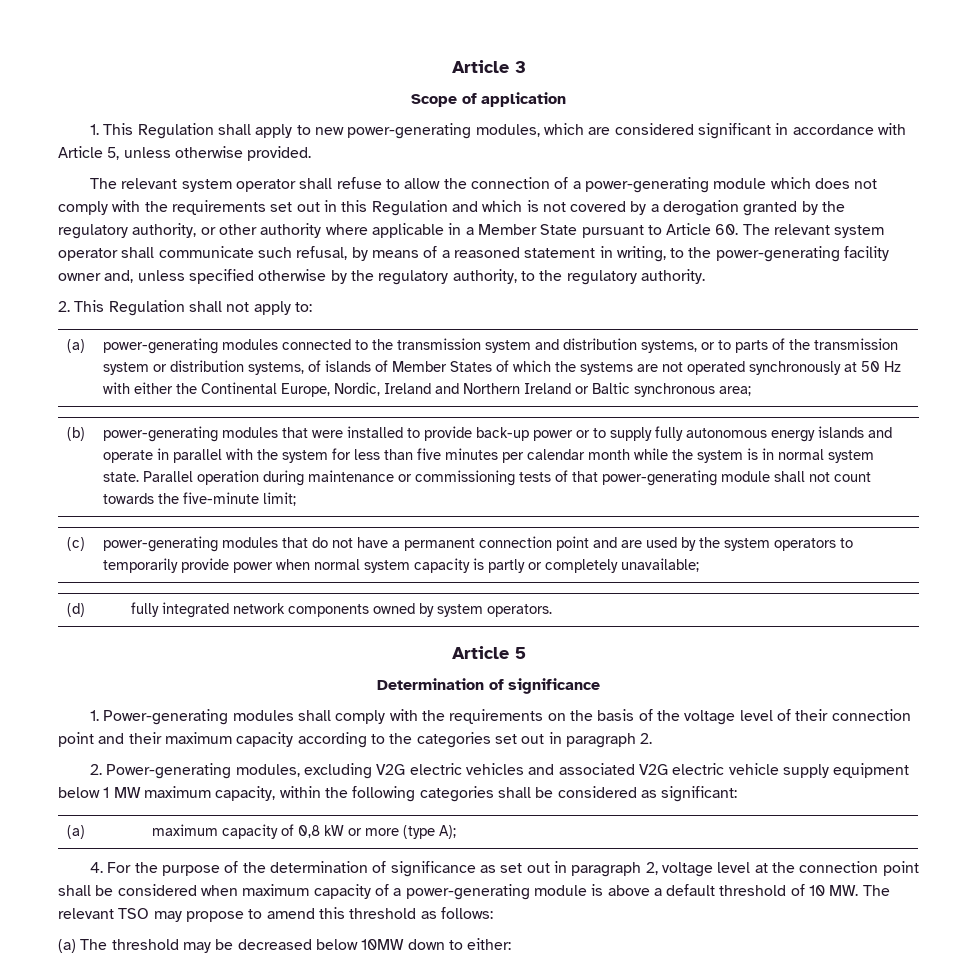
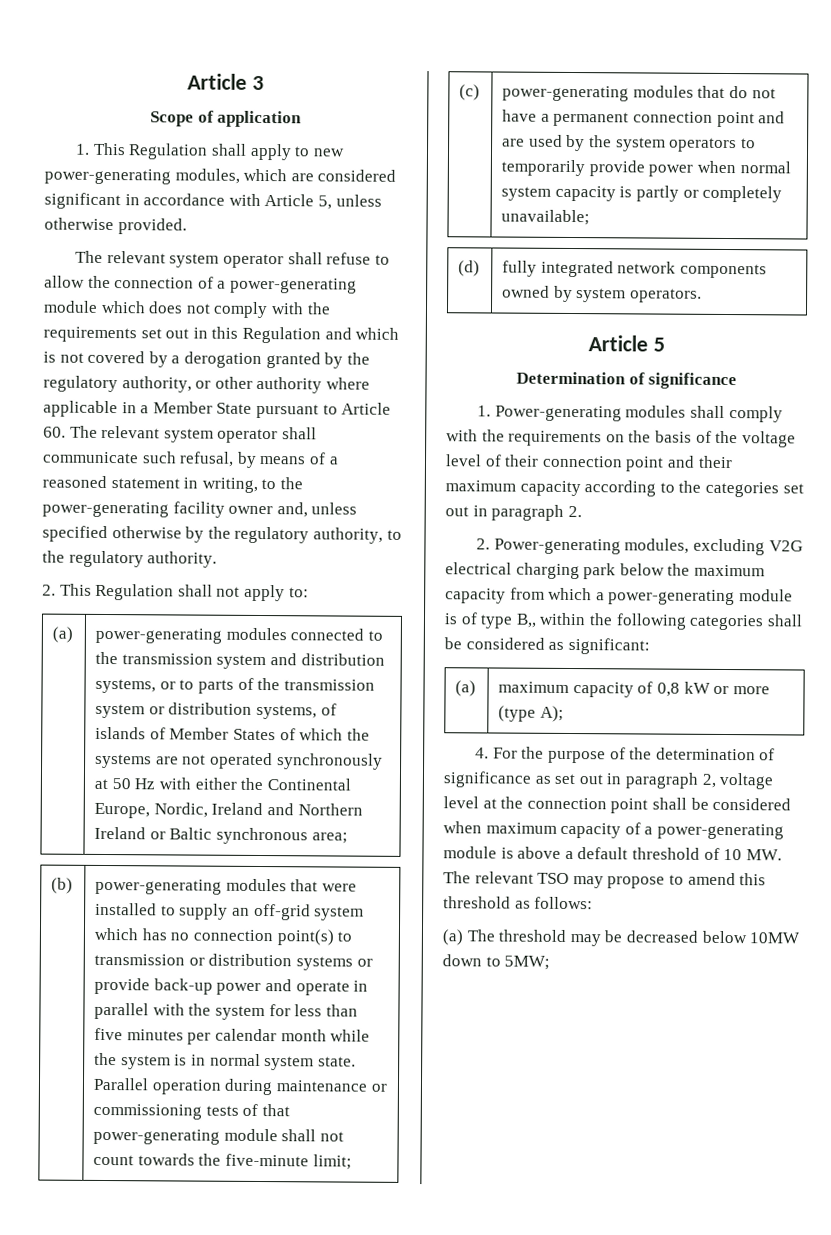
- power-generating modules that were installed to provide back-up power or to supply fully autonomous energy islands and operate in parallel with the system for less than five minutes per calendar month while the system is in normal system state.
+ power-generating modules that were installed to supply an off-grid system which has no connection point(s) to transmission or distribution systems or provide back-up power and operate in parallel with the system for less than five minutes per calendar month while the system is in normal system state.
- 2. Power-generating modules, excluding V2G electric vehicles and associated V2G electric vehicle supply equipment below 1 MW maximum capacity, within the following categories shall be considered as significant:
+ 2. Power-generating modules, excluding V2G electrical charging park below the maximum capacity from which a power-generating module is of type B,, within the following categories shall be considered as significant:
- (a) The threshold may be decreased below 10MW down to either:
+ (a) The threshold may be decreased below 10MW down to 5MW;

